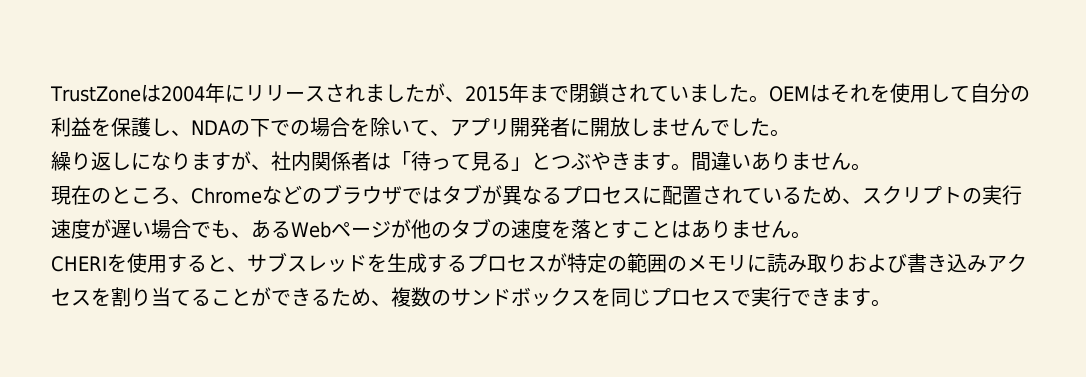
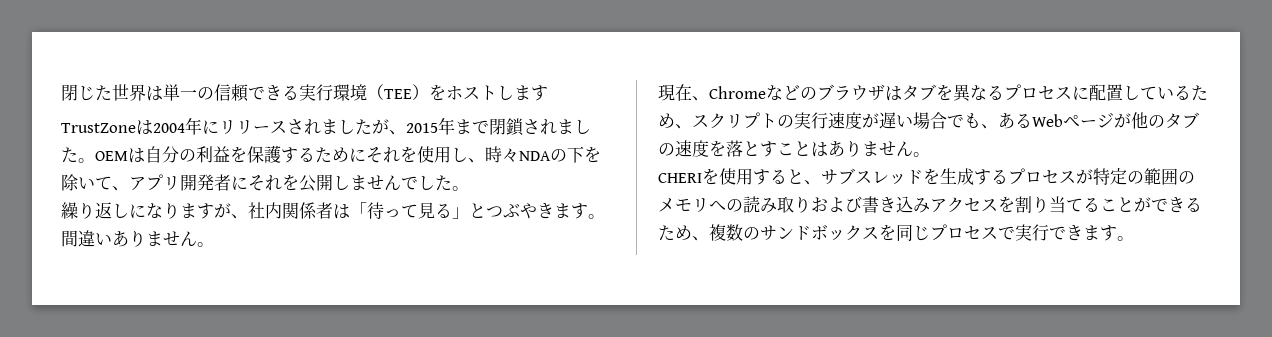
+ 閉じた世界は単一の信頼できる実行環境（TEE）をホストします
- TrustZoneは2004年にリリースされましたが、2015年まで閉鎖されていました。
+ TrustZoneは2004年にリリースされましたが、2015年まで閉鎖されました。
- OEMはそれを使用して自分の利益を保護し、NDAの下での場合を除いて、アプリ開発者に開放しませんでした。
+ OEMは自分の利益を保護するためにそれを使用し、時々NDAの下を除いて、アプリ開発者にそれを公開しませんでした。
- 現在のところ、Chromeなどのブラウザではタブが異なるプロセスに配置されているため、スクリプトの実行速度が遅い場合でも、あるWebページが他のタブの速度を落とすことはありません。
+ 現在、Chromeなどのブラウザはタブを異なるプロセスに配置しているため、スクリプトの実行速度が遅い場合でも、あるWebページが他のタブの速度を落とすことはありません。
- CHERIを使用すると、サブスレッドを生成するプロセスが特定の範囲のメモリに読み取りおよび書き込みアクセスを割り当てることができるため、複数のサンドボックスを同じプロセスで実行できます。
+ CHERIを使用すると、サブスレッドを生成するプロセスが特定の範囲のメモリへの読み取りおよび書き込みアクセスを割り当てることができるため、複数のサンドボックスを同じプロセスで実行できます。

